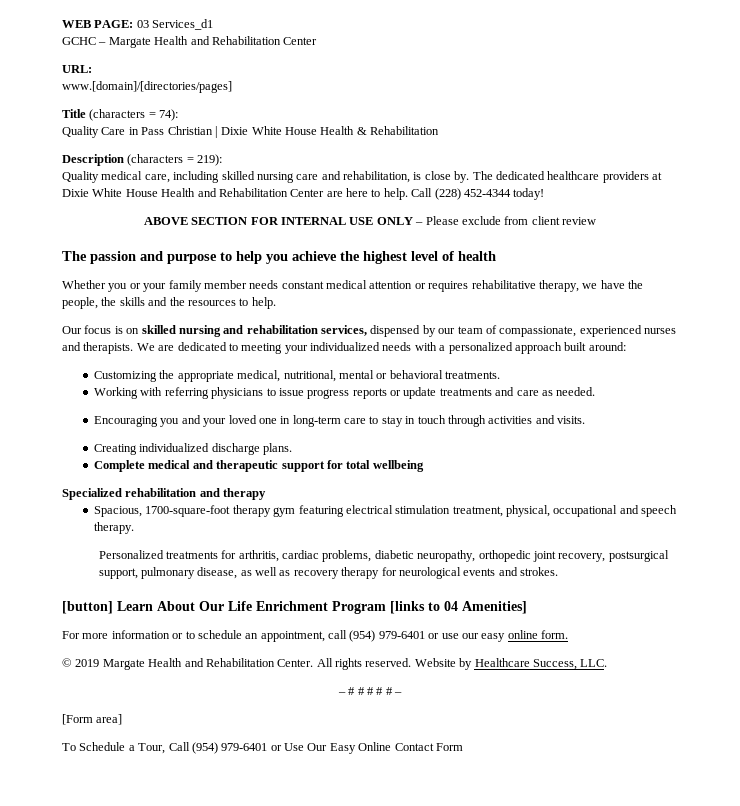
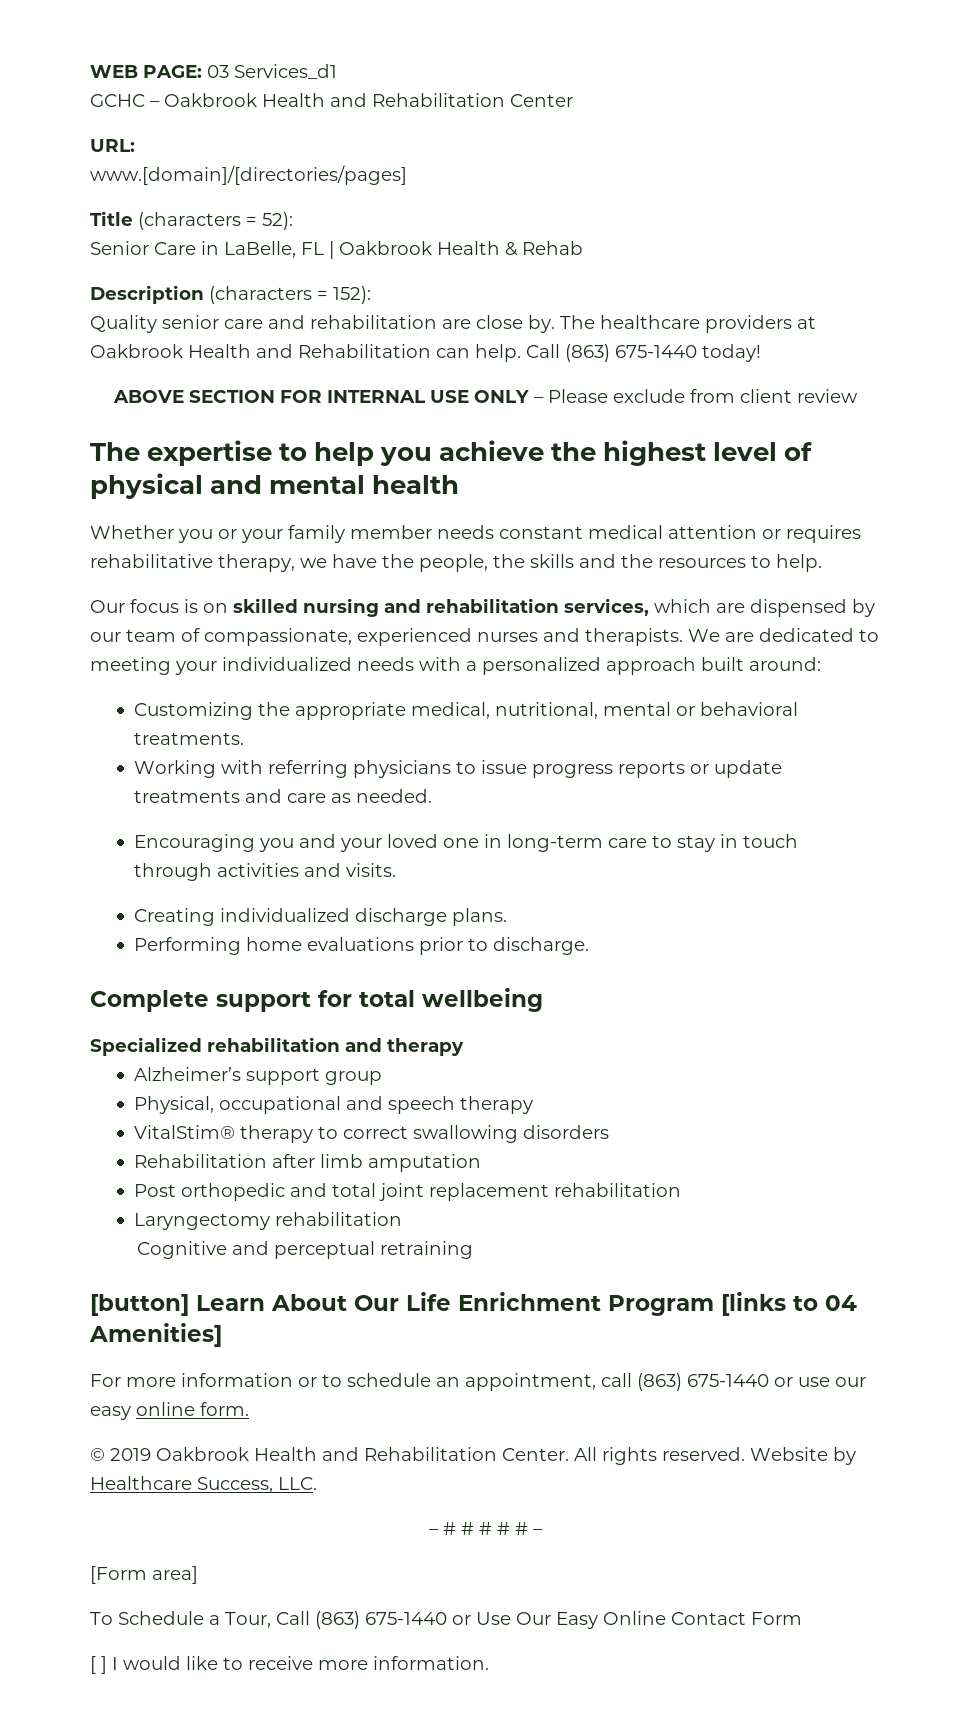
- GCHC – Margate Health and Rehabilitation Center
+ GCHC – Oakbrook Health and Rehabilitation Center
- Title (characters = 74):
- Quality Care in Pass Christian | Dixie White House Health & Rehabilitation
+ Title (characters = 52):
+ Senior Care in LaBelle, FL | Oakbrook Health & Rehab
- Description (characters = 219):
- Quality medical care, including skilled nursing care and rehabilitation, is close by.
+ Description (characters = 152):
+ Quality senior care and rehabilitation are close by.
- The dedicated healthcare providers at Dixie White House Health and Rehabilitation Center are here to help. Call (228) 452-4344 today!
+ The healthcare providers at Oakbrook Health and Rehabilitation can help. Call (863) 675-1440 today!
- The passion and purpose to help you achieve the highest level of health
+ The expertise to help you achieve the highest level of physical and mental health
- Our focus is on skilled nursing and rehabilitation services, dispensed by our team of compassionate, experienced nurses and therapists.
+ Our focus is on skilled nursing and rehabilitation services, which are dispensed by our team of compassionate, experienced nurses and therapists.
- Complete medical and therapeutic support for total wellbeing
+ Performing home evaluations prior to discharge.
+ Complete support for total wellbeing
- Spacious, 1700-square-foot therapy gym featuring electrical stimulation treatment, physical, occupational and speech therapy.
- Personalized treatments for arthritis, cardiac problems, diabetic neuropathy, orthopedic joint recovery, postsurgical support, pulmonary disease, as well as recovery therapy for neurological events and strokes.
+ Alzheimer’s support group
+ Physical, occupational and speech therapy
+ VitalStim® therapy to correct swallowing disorders
+ Rehabilitation after limb amputation
+ Post orthopedic and total joint replacement rehabilitation
+ Laryngectomy rehabilitation
+ Cognitive and perceptual retraining
- For more information or to schedule an appointment, call (954) 979-6401 or use our easy online form.
+ For more information or to schedule an appointment, call (863) 675-1440 or use our easy online form.
- © 2019 Margate Health and Rehabilitation Center.
+ © 2019 Oakbrook Health and Rehabilitation Center.
- To Schedule a Tour, Call (954) 979-6401 or Use Our Easy Online Contact Form
+ To Schedule a Tour, Call (863) 675-1440 or Use Our Easy Online Contact Form
+ [ ] I would like to receive more information.

